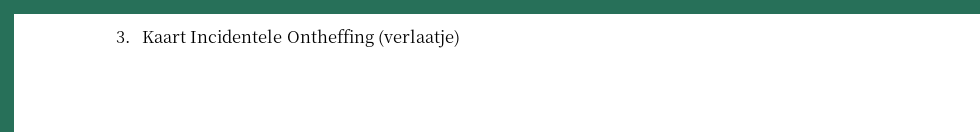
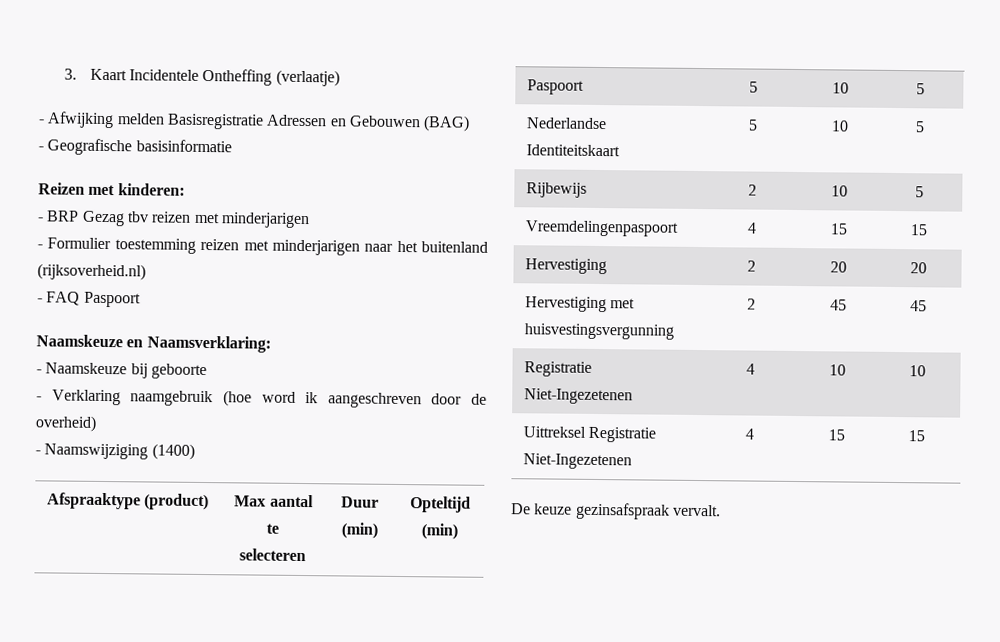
+ - Afwijking melden Basisregistratie Adressen en Gebouwen (BAG)
+ - Geografische basisinformatie
+ Reizen met kinderen:
+ - BRP Gezag tbv reizen met minderjarigen
+ - Formulier toestemming reizen met minderjarigen naar het buitenland (rijksoverheid.nl)
+ - FAQ Paspoort
+ Naamskeuze en Naamsverklaring:
+ - Naamskeuze bij geboorte
+ - Verklaring naamgebruik (hoe word ik aangeschreven door de overheid)
+ - Naamswijziging (1400)
+ Afspraaktype (product) | Max aantal te selecteren | Duur (min) | Opteltijd (min)
+ Paspoort | 5 | 10 | 5
+ Nederlandse Identiteitskaart | 5 | 10 | 5
+ Rijbewijs | 2 | 10 | 5
+ Vreemdelingenpaspoort | 4 | 15 | 15
+ Hervestiging | 2 | 20 | 20
+ Hervestiging met huisvestingsvergunning | 2 | 45 | 45
+ Registratie Niet-Ingezetenen | 4 | 10 | 10
+ Uittreksel Registratie Niet-Ingezetenen | 4 | 15 | 15
+ De keuze gezinsafspraak vervalt.

